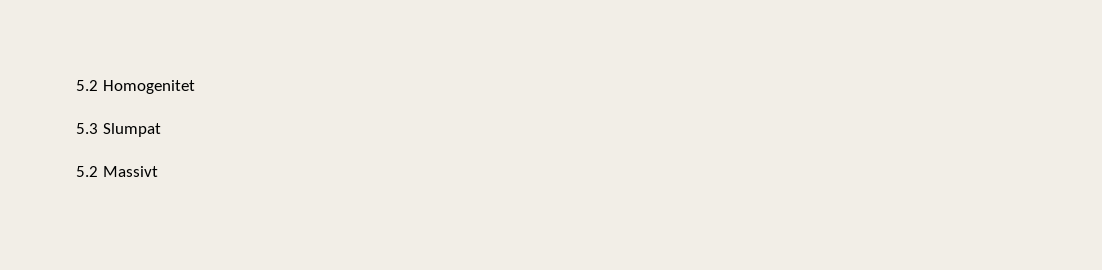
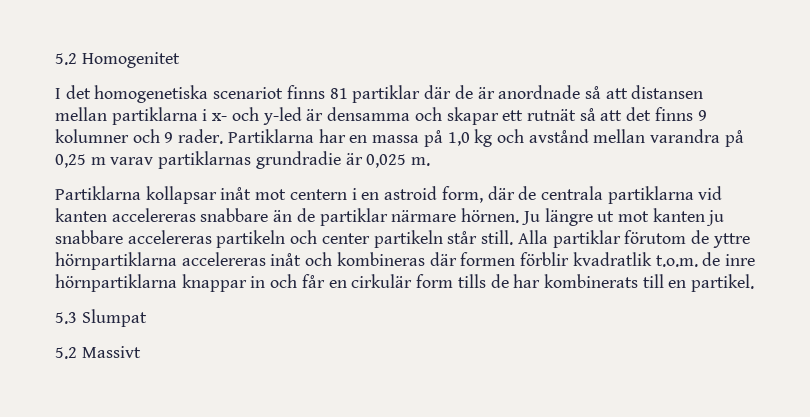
+ I det homogenetiska scenariot finns 81 partiklar där de är anordnade så att distansen mellan partiklarna i x- och y-led är densamma och skapar ett rutnät så att det finns 9 kolumner och 9 rader. Partiklarna har en massa på 1,0 kg och avstånd mellan varandra på 0,25 m varav partiklarnas grundradie är 0,025 m.
+ Partiklarna kollapsar inåt mot centern i en astroid form, där de centrala partiklarna vid kanten accelereras snabbare än de partiklar närmare hörnen. Ju längre ut mot kanten ju snabbare accelereras partikeln och center partikeln står still. Alla partiklar förutom de yttre hörnpartiklarna accelereras inåt och kombineras där formen förblir kvadratlik t.o.m. de inre hörnpartiklarna knappar in och får en cirkulär form tills de har kombinerats till en partikel.

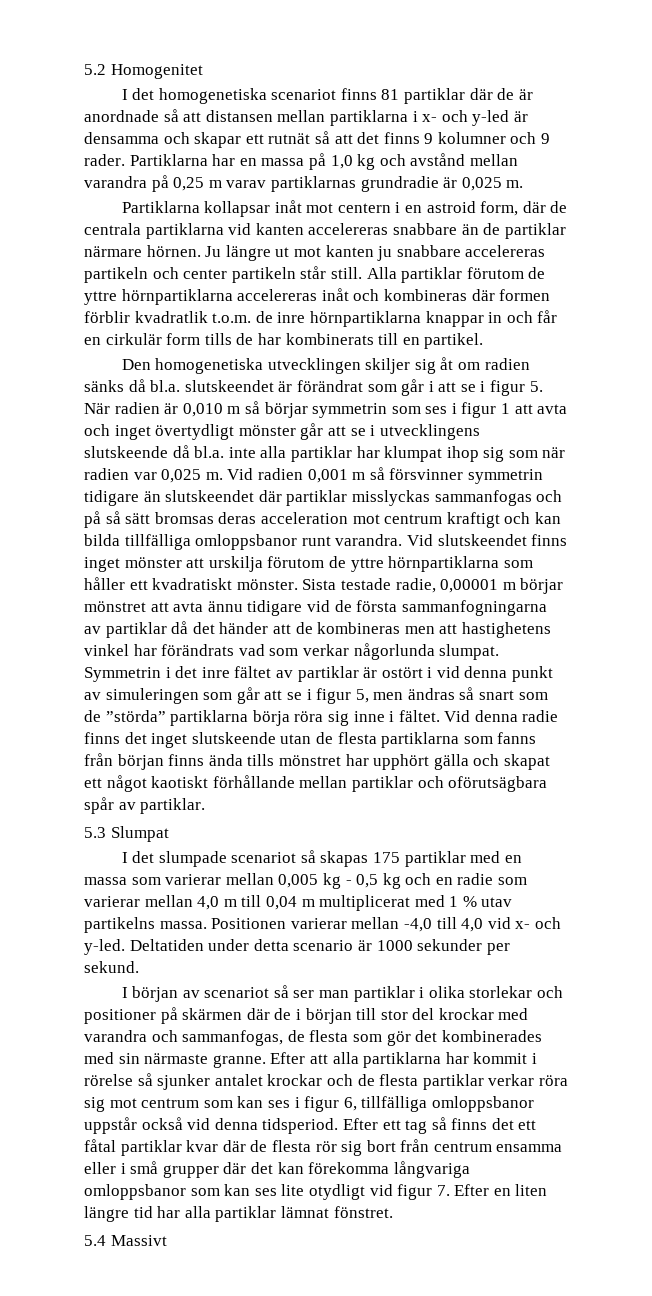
+ Den homogenetiska utvecklingen skiljer sig åt om radien sänks då bl.a. slutskeendet är förändrat som går i att se i figur 5. När radien är 0,010 m så börjar symmetrin som ses i figur 1 att avta och inget övertydligt mönster går att se i utvecklingens slutskeende då bl.a. inte alla partiklar har klumpat ihop sig som när radien var 0,025 m. Vid radien 0,001 m så försvinner symmetrin tidigare än slutskeendet där partiklar misslyckas sammanfogas och på så sätt bromsas deras acceleration mot centrum kraftigt och kan bilda tillfälliga omloppsbanor runt varandra. Vid slutskeendet finns inget mönster att urskilja förutom de yttre hörnpartiklarna som håller ett kvadratiskt mönster. Sista testade radie, 0,00001 m börjar mönstret att avta ännu tidigare vid de första sammanfogningarna av partiklar då det händer att de kombineras men att hastighetens vinkel har förändrats vad som verkar någorlunda slumpat. Symmetrin i det inre fältet av partiklar är ostört i vid denna punkt av simuleringen som går att se i figur 5, men ändras så snart som de ”störda” partiklarna börja röra sig inne i fältet. Vid denna radie finns det inget slutskeende utan de flesta partiklarna som fanns från början finns ända tills mönstret har upphört gälla och skapat ett något kaotiskt förhållande mellan partiklar och oförutsägbara spår av partiklar.
  5.3 Slumpat
- 5.2 Massivt
+ I det slumpade scenariot så skapas 175 partiklar med en massa som varierar mellan 0,005 kg - 0,5 kg och en radie som varierar mellan 4,0 m till 0,04 m multiplicerat med 1 % utav partikelns massa. Positionen varierar mellan -4,0 till 4,0 vid x- och y-led. Deltatiden under detta scenario är 1000 sekunder per sekund.
+ I början av scenariot så ser man partiklar i olika storlekar och positioner på skärmen där de i början till stor del krockar med varandra och sammanfogas, de flesta som gör det kombinerades med sin närmaste granne. Efter att alla partiklarna har kommit i rörelse så sjunker antalet krockar och de flesta partiklar verkar röra sig mot centrum som kan ses i figur 6, tillfälliga omloppsbanor uppstår också vid denna tidsperiod. Efter ett tag så finns det ett fåtal partiklar kvar där de flesta rör sig bort från centrum ensamma eller i små grupper där det kan förekomma långvariga omloppsbanor som kan ses lite otydligt vid figur 7. Efter en liten längre tid har alla partiklar lämnat fönstret.
+ 5.4 Massivt

